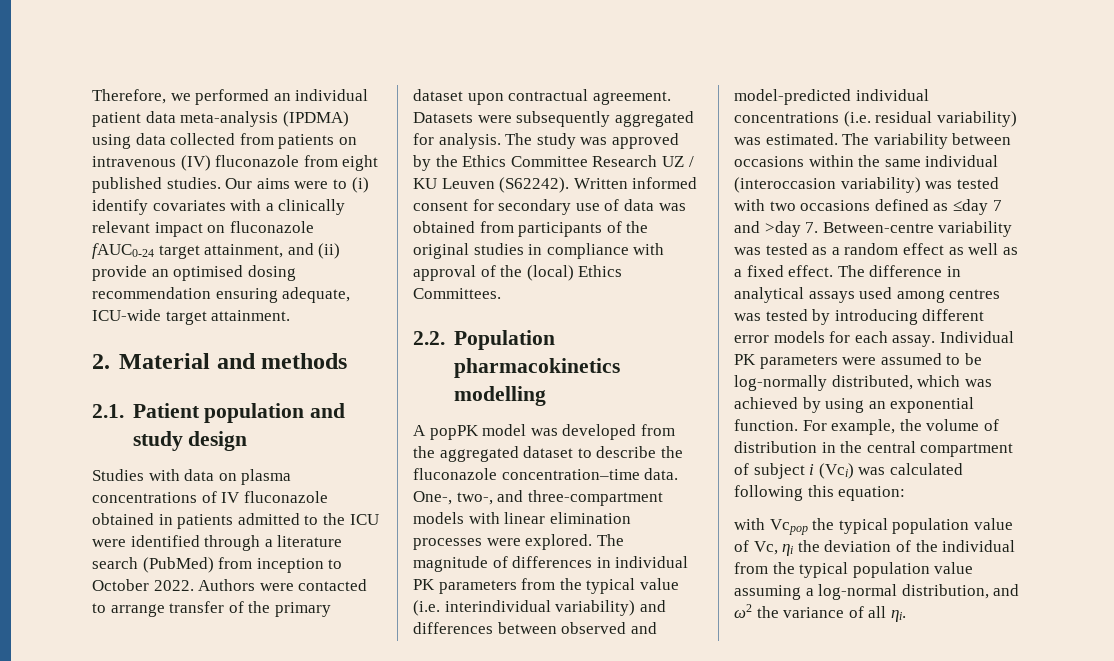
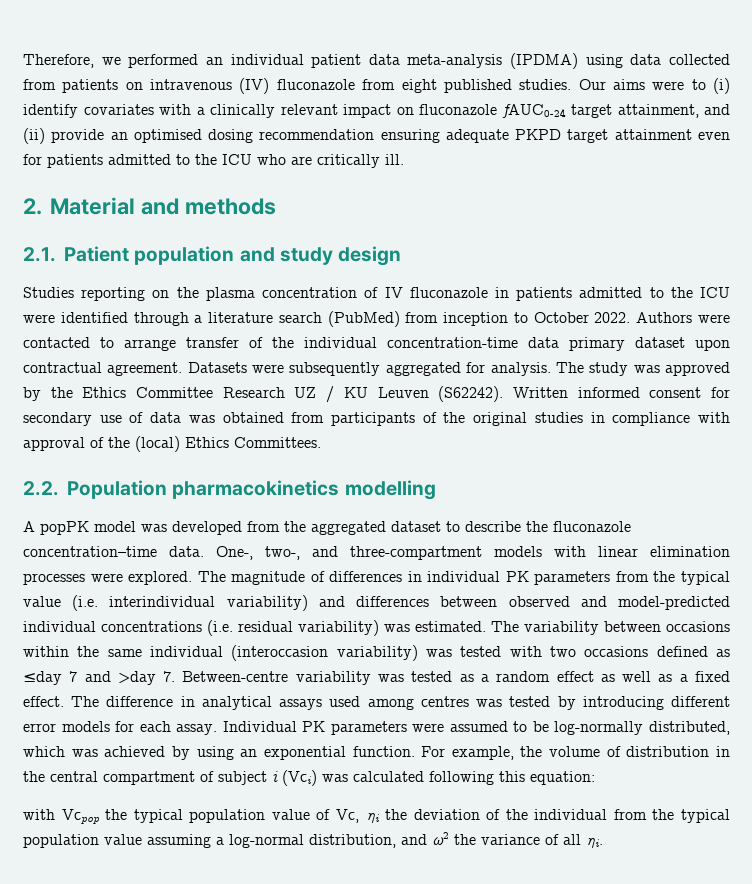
- Our aims were to (i) identify covariates with a clinically relevant impact on fluconazole fAUC0-24 target attainment, and (ii) provide an optimised dosing recommendation ensuring adequate, ICU-wide target attainment.
+ Our aims were to (i) identify covariates with a clinically relevant impact on fluconazole fAUC0-24 target attainment, and (ii) provide an optimised dosing recommendation ensuring adequate PKPD target attainment even for patients admitted to the ICU who are critically ill.
- Studies with data on plasma concentrations of IV fluconazole obtained in patients admitted to the ICU were identified through a literature search (PubMed) from inception to October 2022.
+ Studies reporting on the plasma concentration of IV fluconazole in patients admitted to the ICU were identified through a literature search (PubMed) from inception to October 2022.
- Authors were contacted to arrange transfer of the primary dataset upon contractual agreement.
+ Authors were contacted to arrange transfer of the individual concentration-time data primary dataset upon contractual agreement.

